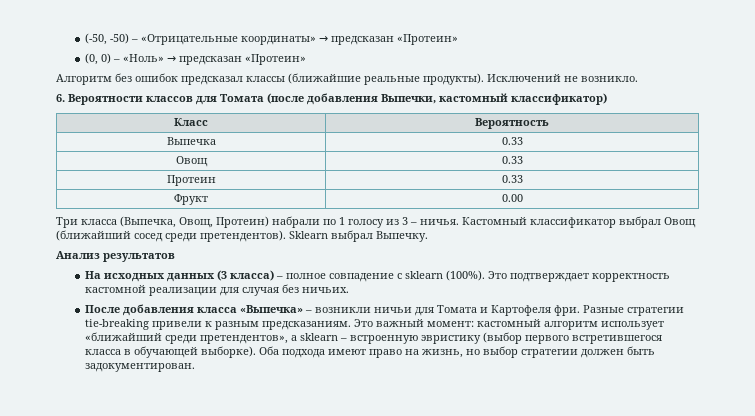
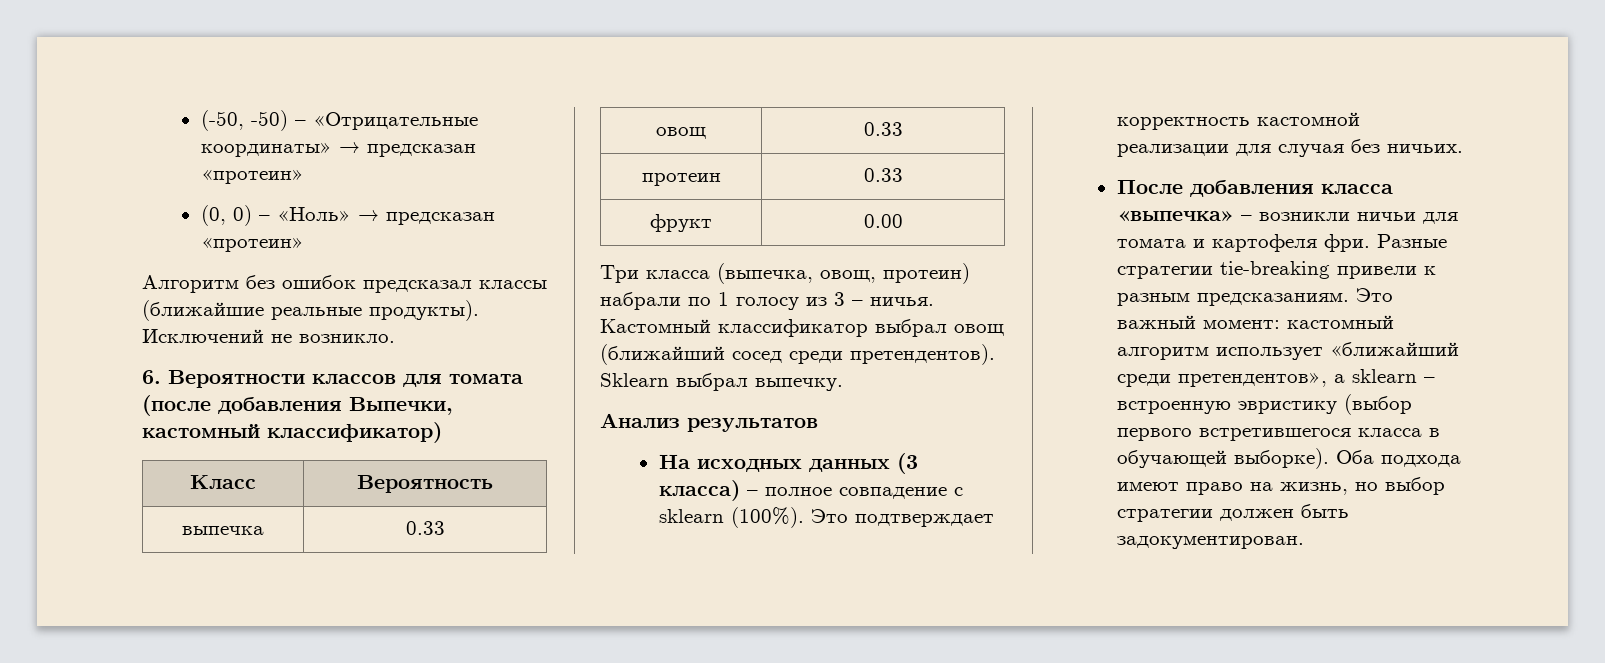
- (-50, -50) – «Отрицательные координаты» → предсказан «Протеин»
+ (-50, -50) – «Отрицательные координаты» → предсказан «протеин»
- (0, 0) – «Ноль» → предсказан «Протеин»
+ (0, 0) – «Ноль» → предсказан «протеин»
- 6. Вероятности классов для Томата (после добавления Выпечки, кастомный классификатор)
+ 6. Вероятности классов для томата (после добавления Выпечки, кастомный классификатор)
- Выпечка | 0.33
- Овощ | 0.33
- Протеин | 0.33
- Фрукт | 0.00
+ выпечка | 0.33
+ овощ | 0.33
+ протеин | 0.33
+ фрукт | 0.00
- Три класса (Выпечка, Овощ, Протеин) набрали по 1 голосу из 3 – ничья.
+ Три класса (выпечка, овощ, протеин) набрали по 1 голосу из 3 – ничья.
- Кастомный классификатор выбрал Овощ (ближайший сосед среди претендентов).
+ Кастомный классификатор выбрал овощ (ближайший сосед среди претендентов).
- Sklearn выбрал Выпечку.
+ Sklearn выбрал выпечку.
- После добавления класса «Выпечка» – возникли ничьи для Томата и Картофеля фри.
+ После добавления класса «выпечка» – возникли ничьи для томата и картофеля фри.

